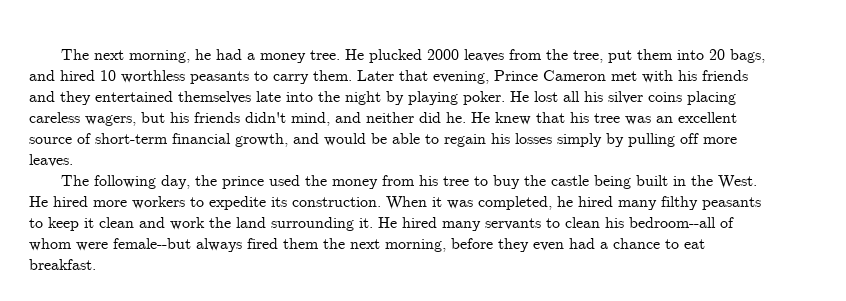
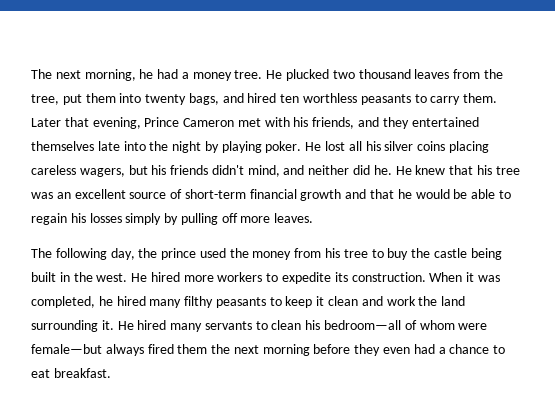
- He plucked 2000 leaves from the tree, put them into 20 bags, and hired 10 worthless peasants to carry them.
+ He plucked two thousand leaves from the tree, put them into twenty bags, and hired ten worthless peasants to carry them.
- Later that evening, Prince Cameron met with his friends and they entertained themselves late into the night by playing poker.
+ Later that evening, Prince Cameron met with his friends, and they entertained themselves late into the night by playing poker.
- He knew that his tree was an excellent source of short-term financial growth, and would be able to regain his losses simply by pulling off more leaves.
+ He knew that his tree was an excellent source of short-term financial growth and that he would be able to regain his losses simply by pulling off more leaves.
- The following day, the prince used the money from his tree to buy the castle being built in the West.
+ The following day, the prince used the money from his tree to buy the castle being built in the west.
- He hired many servants to clean his bedroom--all of whom were female--but always fired them the next morning, before they even had a chance to eat breakfast.
+ He hired many servants to clean his bedroom—all of whom were female—but always fired them the next morning before they even had a chance to eat breakfast.

